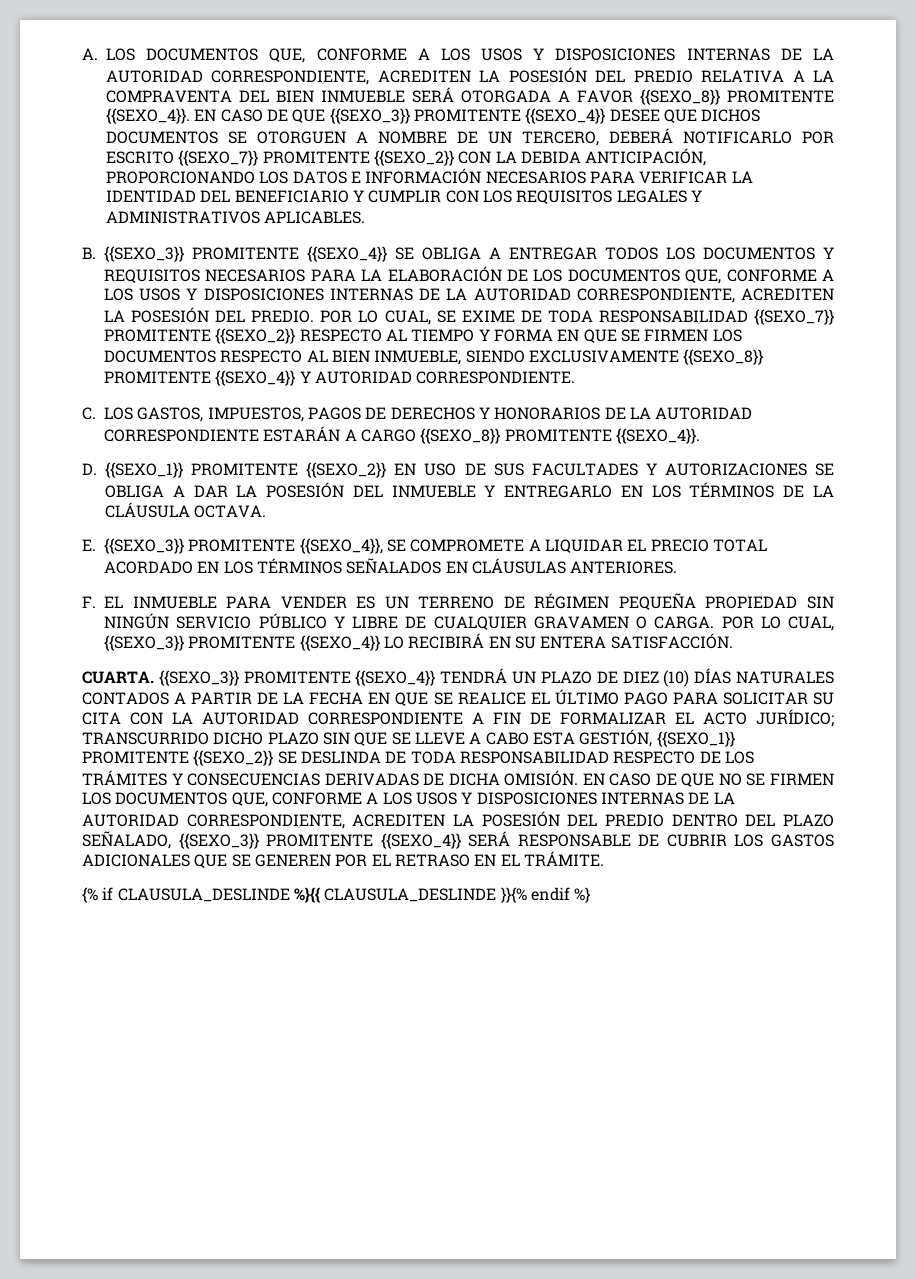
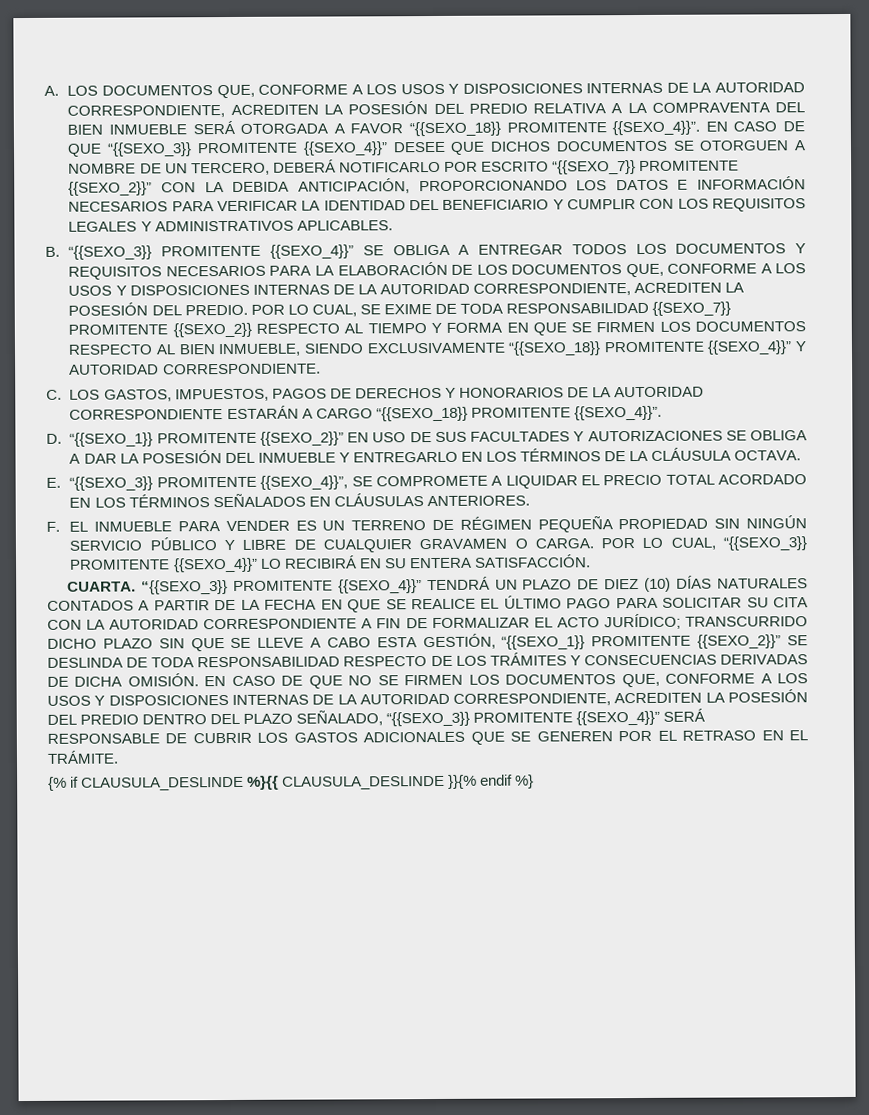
- A. LOS DOCUMENTOS QUE, CONFORME A LOS USOS Y DISPOSICIONES INTERNAS DE LA AUTORIDAD CORRESPONDIENTE, ACREDITEN LA POSESIÓN DEL PREDIO RELATIVA A LA COMPRAVENTA DEL BIEN INMUEBLE SERÁ OTORGADA A FAVOR {{SEXO_8}} PROMITENTE {{SEXO_4}}. EN CASO DE QUE {{SEXO_3}} PROMITENTE {{SEXO_4}} DESEE QUE DICHOS DOCUMENTOS SE OTORGUEN A NOMBRE DE UN TERCERO, DEBERÁ NOTIFICARLO POR ESCRITO {{SEXO_7}} PROMITENTE {{SEXO_2}} CON LA DEBIDA ANTICIPACIÓN, PROPORCIONANDO LOS DATOS E INFORMACIÓN NECESARIOS PARA VERIFICAR LA IDENTIDAD DEL BENEFICIARIO Y CUMPLIR CON LOS REQUISITOS LEGALES Y ADMINISTRATIVOS APLICABLES.
+ A. LOS DOCUMENTOS QUE, CONFORME A LOS USOS Y DISPOSICIONES INTERNAS DE LA AUTORIDAD CORRESPONDIENTE, ACREDITEN LA POSESIÓN DEL PREDIO RELATIVA A LA COMPRAVENTA DEL BIEN INMUEBLE SERÁ OTORGADA A FAVOR “{{SEXO_18}} PROMITENTE {{SEXO_4}}”. EN CASO DE QUE “{{SEXO_3}} PROMITENTE {{SEXO_4}}” DESEE QUE DICHOS DOCUMENTOS SE OTORGUEN A NOMBRE DE UN TERCERO, DEBERÁ NOTIFICARLO POR ESCRITO “{{SEXO_7}} PROMITENTE {{SEXO_2}}” CON LA DEBIDA ANTICIPACIÓN, PROPORCIONANDO LOS DATOS E INFORMACIÓN NECESARIOS PARA VERIFICAR LA IDENTIDAD DEL BENEFICIARIO Y CUMPLIR CON LOS REQUISITOS LEGALES Y ADMINISTRATIVOS APLICABLES.
- B. {{SEXO_3}} PROMITENTE {{SEXO_4}} SE OBLIGA A ENTREGAR TODOS LOS DOCUMENTOS Y REQUISITOS NECESARIOS PARA LA ELABORACIÓN DE LOS DOCUMENTOS QUE, CONFORME A LOS USOS Y DISPOSICIONES INTERNAS DE LA AUTORIDAD CORRESPONDIENTE, ACREDITEN LA POSESIÓN DEL PREDIO.
+ B. “{{SEXO_3}} PROMITENTE {{SEXO_4}}” SE OBLIGA A ENTREGAR TODOS LOS DOCUMENTOS Y REQUISITOS NECESARIOS PARA LA ELABORACIÓN DE LOS DOCUMENTOS QUE, CONFORME A LOS USOS Y DISPOSICIONES INTERNAS DE LA AUTORIDAD CORRESPONDIENTE, ACREDITEN LA POSESIÓN DEL PREDIO.
- POR LO CUAL, SE EXIME DE TODA RESPONSABILIDAD {{SEXO_7}} PROMITENTE {{SEXO_2}} RESPECTO AL TIEMPO Y FORMA EN QUE SE FIRMEN LOS DOCUMENTOS RESPECTO AL BIEN INMUEBLE, SIENDO EXCLUSIVAMENTE {{SEXO_8}} PROMITENTE {{SEXO_4}} Y AUTORIDAD CORRESPONDIENTE.
+ POR LO CUAL, SE EXIME DE TODA RESPONSABILIDAD {{SEXO_7}} PROMITENTE {{SEXO_2}} RESPECTO AL TIEMPO Y FORMA EN QUE SE FIRMEN LOS DOCUMENTOS RESPECTO AL BIEN INMUEBLE, SIENDO EXCLUSIVAMENTE “{{SEXO_18}} PROMITENTE {{SEXO_4}}” Y AUTORIDAD CORRESPONDIENTE.
- C. LOS GASTOS, IMPUESTOS, PAGOS DE DERECHOS Y HONORARIOS DE LA AUTORIDAD CORRESPONDIENTE ESTARÁN A CARGO {{SEXO_8}} PROMITENTE {{SEXO_4}}.
- D. {{SEXO_1}} PROMITENTE {{SEXO_2}} EN USO DE SUS FACULTADES Y AUTORIZACIONES SE OBLIGA A DAR LA POSESIÓN DEL INMUEBLE Y ENTREGARLO EN LOS TÉRMINOS DE LA CLÁUSULA OCTAVA.
+ C. LOS GASTOS, IMPUESTOS, PAGOS DE DERECHOS Y HONORARIOS DE LA AUTORIDAD CORRESPONDIENTE ESTARÁN A CARGO “{{SEXO_18}} PROMITENTE {{SEXO_4}}”.
+ D. “{{SEXO_1}} PROMITENTE {{SEXO_2}}” EN USO DE SUS FACULTADES Y AUTORIZACIONES SE OBLIGA A DAR LA POSESIÓN DEL INMUEBLE Y ENTREGARLO EN LOS TÉRMINOS DE LA CLÁUSULA OCTAVA.
- E. {{SEXO_3}} PROMITENTE {{SEXO_4}}, SE COMPROMETE A LIQUIDAR EL PRECIO TOTAL ACORDADO EN LOS TÉRMINOS SEÑALADOS EN CLÁUSULAS ANTERIORES.
+ E. “{{SEXO_3}} PROMITENTE {{SEXO_4}}”, SE COMPROMETE A LIQUIDAR EL PRECIO TOTAL ACORDADO EN LOS TÉRMINOS SEÑALADOS EN CLÁUSULAS ANTERIORES.
- POR LO CUAL, {{SEXO_3}} PROMITENTE {{SEXO_4}} LO RECIBIRÁ EN SU ENTERA SATISFACCIÓN.
+ POR LO CUAL, “{{SEXO_3}} PROMITENTE {{SEXO_4}}” LO RECIBIRÁ EN SU ENTERA SATISFACCIÓN.
- {{SEXO_3}} PROMITENTE {{SEXO_4}} TENDRÁ UN PLAZO DE DIEZ (10) DÍAS NATURALES CONTADOS A PARTIR DE LA FECHA EN QUE SE REALICE EL ÚLTIMO PAGO PARA SOLICITAR SU CITA CON LA AUTORIDAD CORRESPONDIENTE A FIN DE FORMALIZAR EL ACTO JURÍDICO;
+ “{{SEXO_3}} PROMITENTE {{SEXO_4}}” TENDRÁ UN PLAZO DE DIEZ (10) DÍAS NATURALES CONTADOS A PARTIR DE LA FECHA EN QUE SE REALICE EL ÚLTIMO PAGO PARA SOLICITAR SU CITA CON LA AUTORIDAD CORRESPONDIENTE A FIN DE FORMALIZAR EL ACTO JURÍDICO;
- TRANSCURRIDO DICHO PLAZO SIN QUE SE LLEVE A CABO ESTA GESTIÓN, {{SEXO_1}} PROMITENTE {{SEXO_2}} SE DESLINDA DE TODA RESPONSABILIDAD RESPECTO DE LOS TRÁMITES Y CONSECUENCIAS DERIVADAS DE DICHA OMISIÓN.
+ TRANSCURRIDO DICHO PLAZO SIN QUE SE LLEVE A CABO ESTA GESTIÓN, “{{SEXO_1}} PROMITENTE {{SEXO_2}}” SE DESLINDA DE TODA RESPONSABILIDAD RESPECTO DE LOS TRÁMITES Y CONSECUENCIAS DERIVADAS DE DICHA OMISIÓN.
- EN CASO DE QUE NO SE FIRMEN LOS DOCUMENTOS QUE, CONFORME A LOS USOS Y DISPOSICIONES INTERNAS DE LA AUTORIDAD CORRESPONDIENTE, ACREDITEN LA POSESIÓN DEL PREDIO DENTRO DEL PLAZO SEÑALADO, {{SEXO_3}} PROMITENTE {{SEXO_4}} SERÁ RESPONSABLE DE CUBRIR LOS GASTOS ADICIONALES QUE SE GENEREN POR EL RETRASO EN EL TRÁMITE.
+ EN CASO DE QUE NO SE FIRMEN LOS DOCUMENTOS QUE, CONFORME A LOS USOS Y DISPOSICIONES INTERNAS DE LA AUTORIDAD CORRESPONDIENTE, ACREDITEN LA POSESIÓN DEL PREDIO DENTRO DEL PLAZO SEÑALADO, “{{SEXO_3}} PROMITENTE {{SEXO_4}}” SERÁ RESPONSABLE DE CUBRIR LOS GASTOS ADICIONALES QUE SE GENEREN POR EL RETRASO EN EL TRÁMITE.

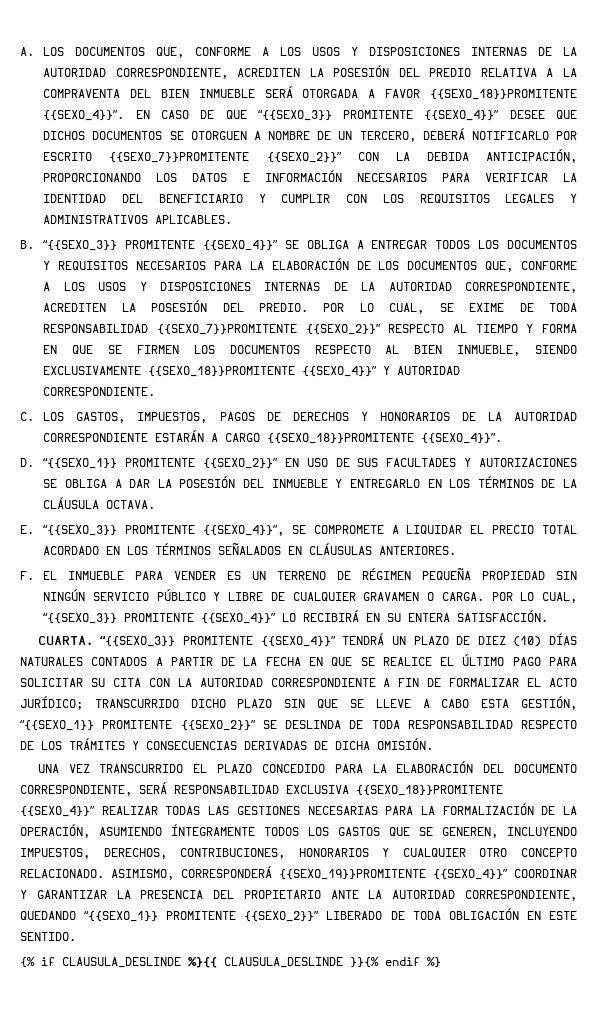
- A. LOS DOCUMENTOS QUE, CONFORME A LOS USOS Y DISPOSICIONES INTERNAS DE LA AUTORIDAD CORRESPONDIENTE, ACREDITEN LA POSESIÓN DEL PREDIO RELATIVA A LA COMPRAVENTA DEL BIEN INMUEBLE SERÁ OTORGADA A FAVOR “{{SEXO_18}} PROMITENTE {{SEXO_4}}”.
+ A. LOS DOCUMENTOS QUE, CONFORME A LOS USOS Y DISPOSICIONES INTERNAS DE LA AUTORIDAD CORRESPONDIENTE, ACREDITEN LA POSESIÓN DEL PREDIO RELATIVA A LA COMPRAVENTA DEL BIEN INMUEBLE SERÁ OTORGADA A FAVOR {{SEXO_18}}PROMITENTE {{SEXO_4}}”.
- EN CASO DE QUE “{{SEXO_3}} PROMITENTE {{SEXO_4}}” DESEE QUE DICHOS DOCUMENTOS SE OTORGUEN A NOMBRE DE UN TERCERO, DEBERÁ NOTIFICARLO POR ESCRITO “{{SEXO_7}} PROMITENTE {{SEXO_2}}” CON LA DEBIDA ANTICIPACIÓN, PROPORCIONANDO LOS DATOS E INFORMACIÓN NECESARIOS PARA VERIFICAR LA IDENTIDAD DEL BENEFICIARIO Y CUMPLIR CON LOS REQUISITOS LEGALES Y ADMINISTRATIVOS APLICABLES.
+ EN CASO DE QUE “{{SEXO_3}} PROMITENTE {{SEXO_4}}” DESEE QUE DICHOS DOCUMENTOS SE OTORGUEN A NOMBRE DE UN TERCERO, DEBERÁ NOTIFICARLO POR ESCRITO {{SEXO_7}}PROMITENTE {{SEXO_2}}” CON LA DEBIDA ANTICIPACIÓN, PROPORCIONANDO LOS DATOS E INFORMACIÓN NECESARIOS PARA VERIFICAR LA IDENTIDAD DEL BENEFICIARIO Y CUMPLIR CON LOS REQUISITOS LEGALES Y ADMINISTRATIVOS APLICABLES.
- POR LO CUAL, SE EXIME DE TODA RESPONSABILIDAD {{SEXO_7}} PROMITENTE {{SEXO_2}} RESPECTO AL TIEMPO Y FORMA EN QUE SE FIRMEN LOS DOCUMENTOS RESPECTO AL BIEN INMUEBLE, SIENDO EXCLUSIVAMENTE “{{SEXO_18}} PROMITENTE {{SEXO_4}}” Y AUTORIDAD CORRESPONDIENTE.
+ POR LO CUAL, SE EXIME DE TODA RESPONSABILIDAD {{SEXO_7}}PROMITENTE {{SEXO_2}}” RESPECTO AL TIEMPO Y FORMA EN QUE SE FIRMEN LOS DOCUMENTOS RESPECTO AL BIEN INMUEBLE, SIENDO EXCLUSIVAMENTE {{SEXO_18}}PROMITENTE {{SEXO_4}}” Y AUTORIDAD CORRESPONDIENTE.
- C. LOS GASTOS, IMPUESTOS, PAGOS DE DERECHOS Y HONORARIOS DE LA AUTORIDAD CORRESPONDIENTE ESTARÁN A CARGO “{{SEXO_18}} PROMITENTE {{SEXO_4}}”.
+ C. LOS GASTOS, IMPUESTOS, PAGOS DE DERECHOS Y HONORARIOS DE LA AUTORIDAD CORRESPONDIENTE ESTARÁN A CARGO {{SEXO_18}}PROMITENTE {{SEXO_4}}”.
- TRANSCURRIDO DICHO PLAZO SIN QUE SE LLEVE A CABO ESTA GESTIÓN, “{{SEXO_1}} PROMITENTE {{SEXO_2}}” SE DESLINDA DE TODA RESPONSABILIDAD RESPECTO DE LOS TRÁMITES Y CONSECUENCIAS DERIVADAS DE DICHA OMISIÓN. EN CASO DE QUE NO SE FIRMEN LOS DOCUMENTOS QUE, CONFORME A LOS USOS Y DISPOSICIONES INTERNAS DE LA AUTORIDAD CORRESPONDIENTE, ACREDITEN LA POSESIÓN DEL PREDIO DENTRO DEL PLAZO SEÑALADO, “{{SEXO_3}} PROMITENTE {{SEXO_4}}” SERÁ RESPONSABLE DE CUBRIR LOS GASTOS ADICIONALES QUE SE GENEREN POR EL RETRASO EN EL TRÁMITE.
+ TRANSCURRIDO DICHO PLAZO SIN QUE SE LLEVE A CABO ESTA GESTIÓN, “{{SEXO_1}} PROMITENTE {{SEXO_2}}” SE DESLINDA DE TODA RESPONSABILIDAD RESPECTO DE LOS TRÁMITES Y CONSECUENCIAS DERIVADAS DE DICHA OMISIÓN.
+ UNA VEZ TRANSCURRIDO EL PLAZO CONCEDIDO PARA LA ELABORACIÓN DEL DOCUMENTO CORRESPONDIENTE, SERÁ RESPONSABILIDAD EXCLUSIVA {{SEXO_18}}PROMITENTE {{SEXO_4}}” REALIZAR TODAS LAS GESTIONES NECESARIAS PARA LA FORMALIZACIÓN DE LA OPERACIÓN, ASUMIENDO ÍNTEGRAMENTE TODOS LOS GASTOS QUE SE GENEREN, INCLUYENDO IMPUESTOS, DERECHOS, CONTRIBUCIONES, HONORARIOS Y CUALQUIER OTRO CONCEPTO RELACIONADO. ASIMISMO, CORRESPONDERÁ {{SEXO_19}}PROMITENTE {{SEXO_4}}” COORDINAR Y GARANTIZAR LA PRESENCIA DEL PROPIETARIO ANTE LA AUTORIDAD CORRESPONDIENTE, QUEDANDO “{{SEXO_1}} PROMITENTE {{SEXO_2}}” LIBERADO DE TODA OBLIGACIÓN EN ESTE SENTIDO.

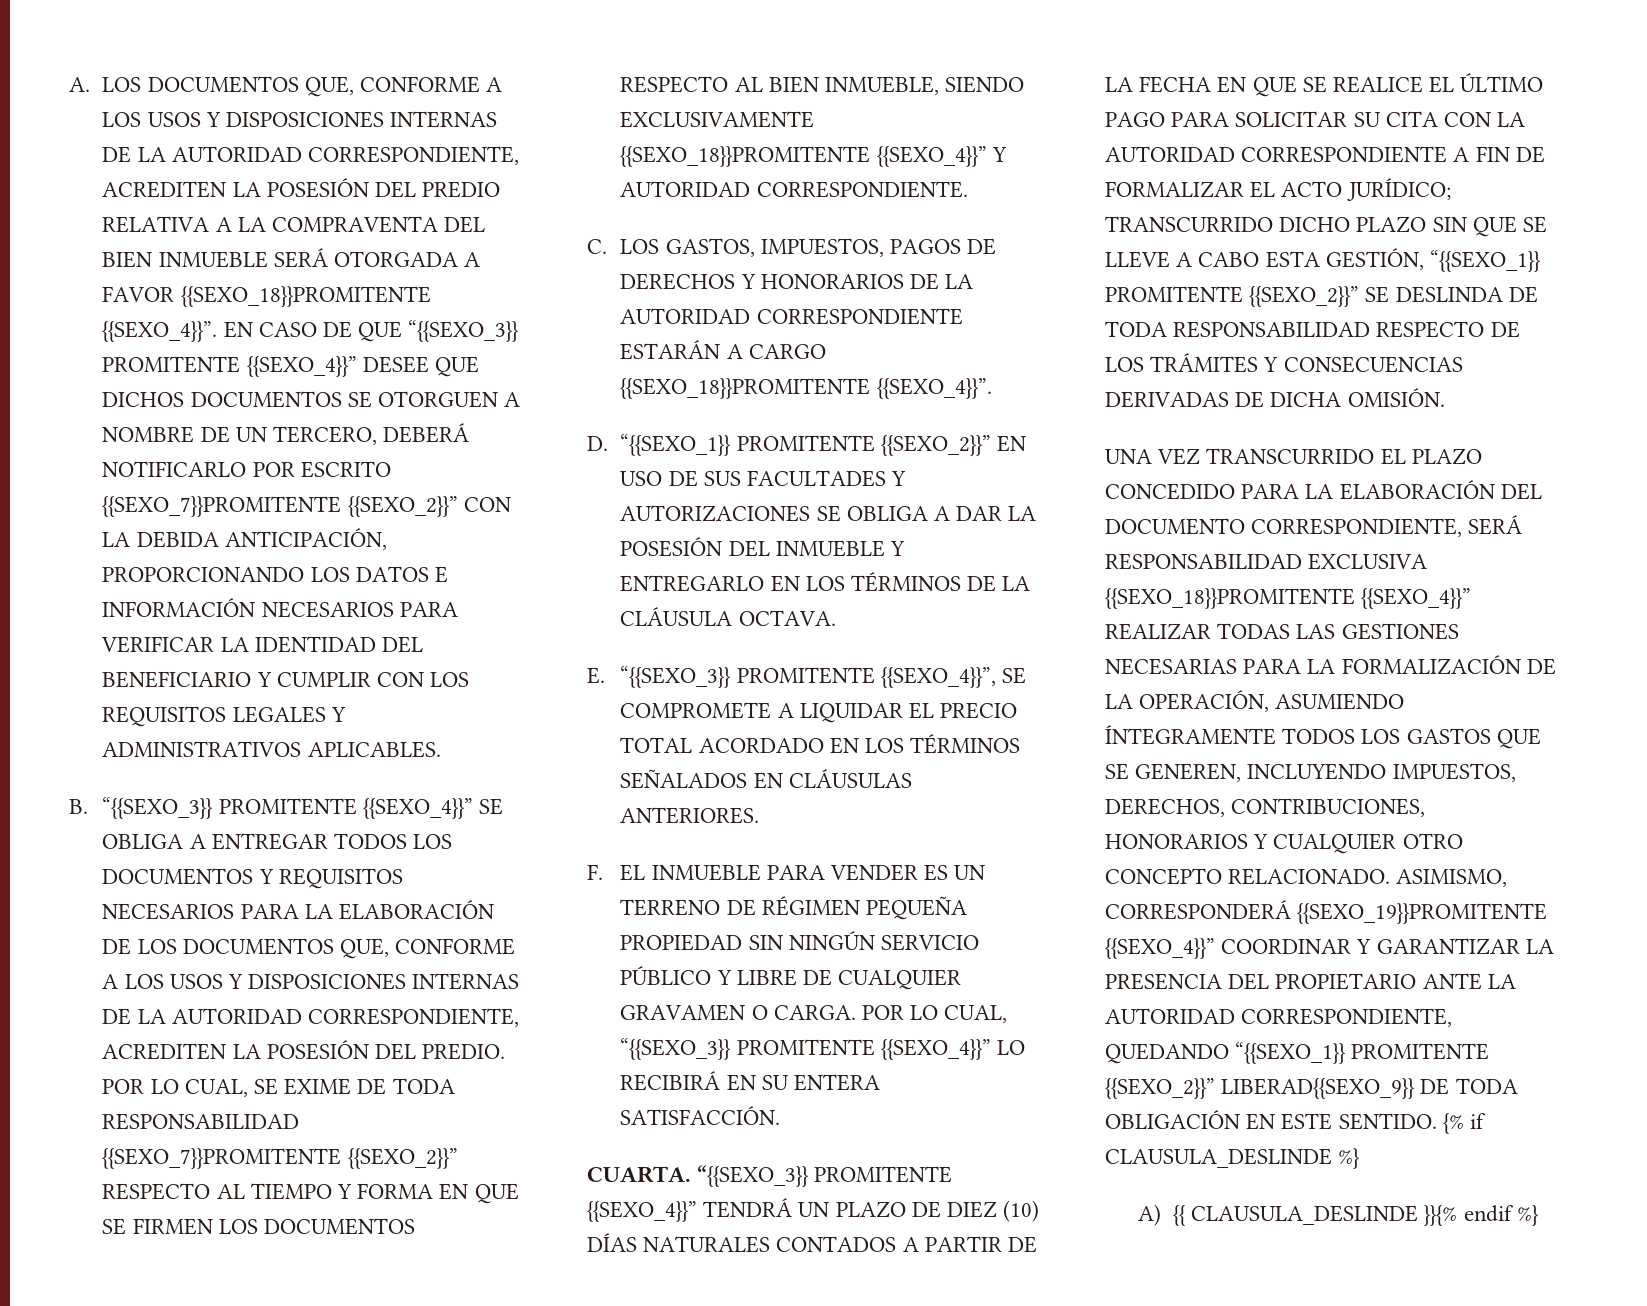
- ASIMISMO, CORRESPONDERÁ {{SEXO_19}}PROMITENTE {{SEXO_4}}” COORDINAR Y GARANTIZAR LA PRESENCIA DEL PROPIETARIO ANTE LA AUTORIDAD CORRESPONDIENTE, QUEDANDO “{{SEXO_1}} PROMITENTE {{SEXO_2}}” LIBERADO DE TODA OBLIGACIÓN EN ESTE SENTIDO.
- {% if CLAUSULA_DESLINDE %}{{ CLAUSULA_DESLINDE }}{% endif %}
+ ASIMISMO, CORRESPONDERÁ {{SEXO_19}}PROMITENTE {{SEXO_4}}” COORDINAR Y GARANTIZAR LA PRESENCIA DEL PROPIETARIO ANTE LA AUTORIDAD CORRESPONDIENTE, QUEDANDO “{{SEXO_1}} PROMITENTE {{SEXO_2}}” LIBERAD{{SEXO_9}} DE TODA OBLIGACIÓN EN ESTE SENTIDO. {% if CLAUSULA_DESLINDE %}
+ A) {{ CLAUSULA_DESLINDE }}{% endif %}

